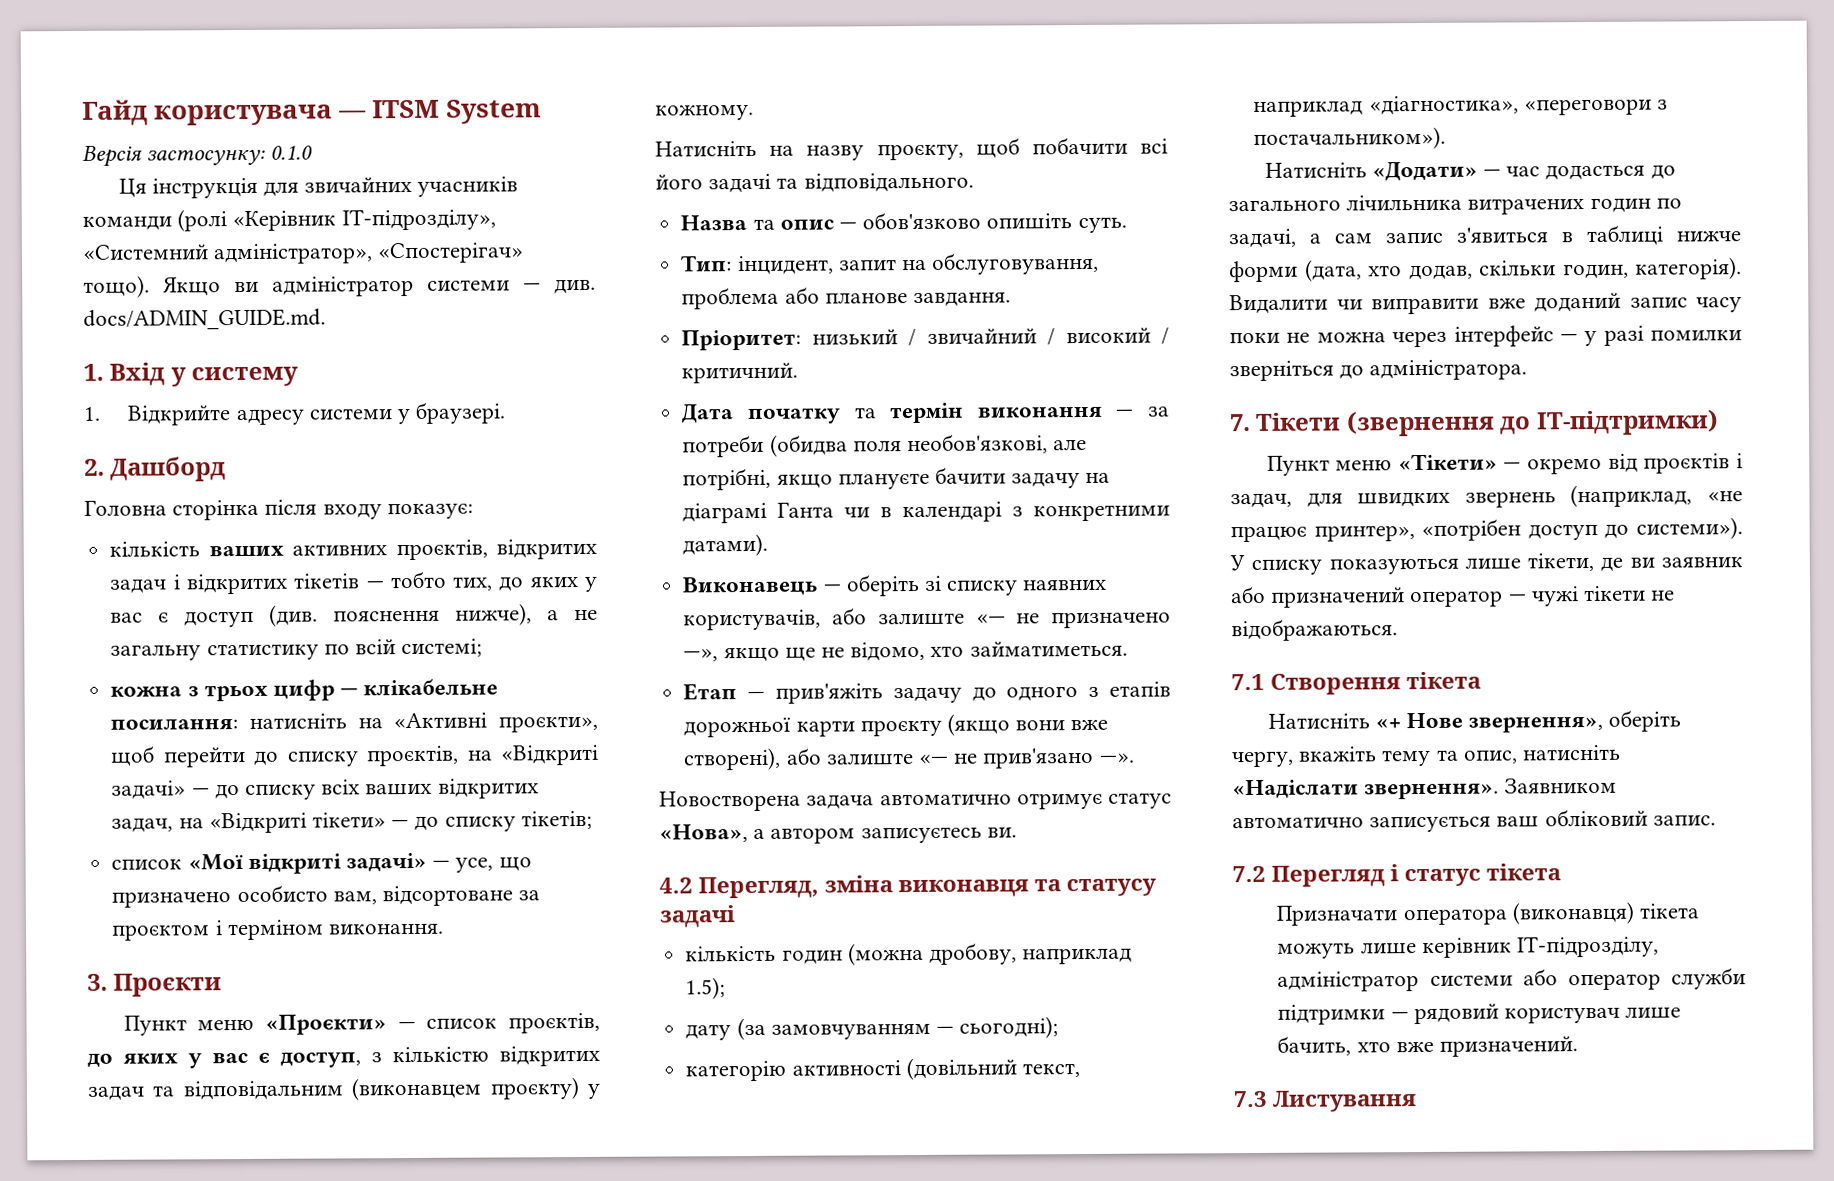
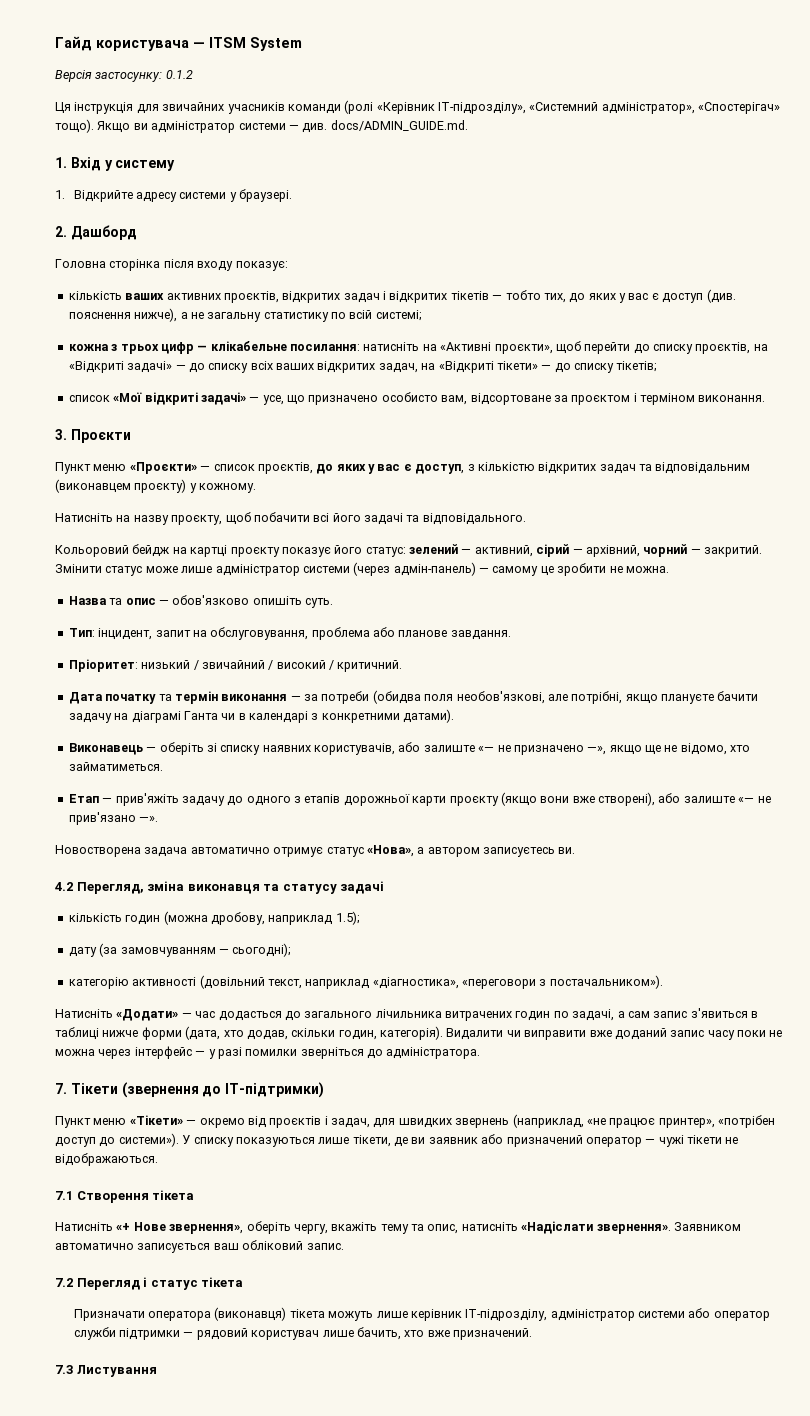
- Версія застосунку: 0.1.0
+ Версія застосунку: 0.1.2
+ Кольоровий бейдж на картці проєкту показує його статус: зелений — активний, сірий — архівний, чорний — закритий. Змінити статус може лише адміністратор системи (через адмін-панель) — самому це зробити не можна.

